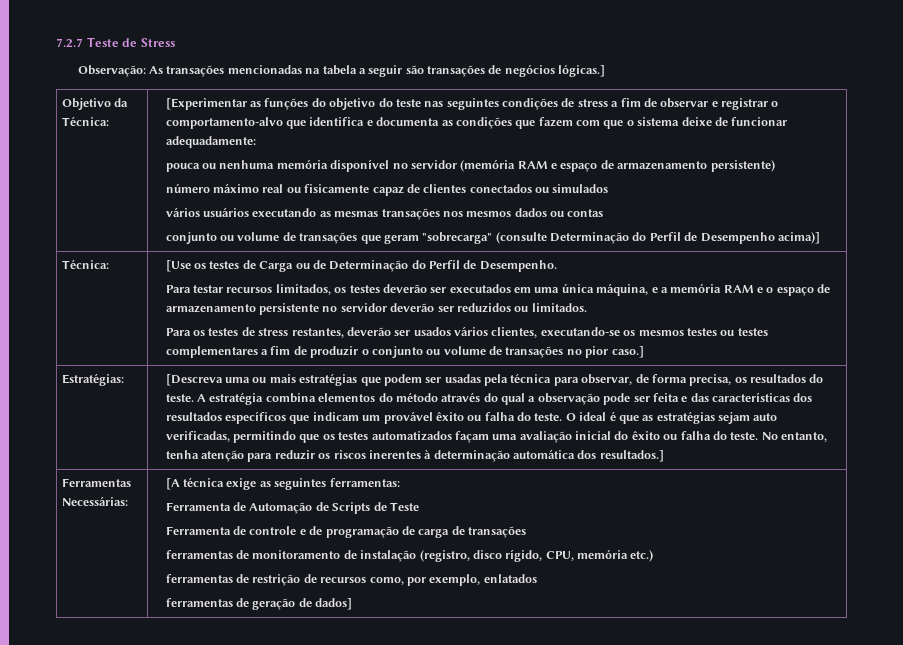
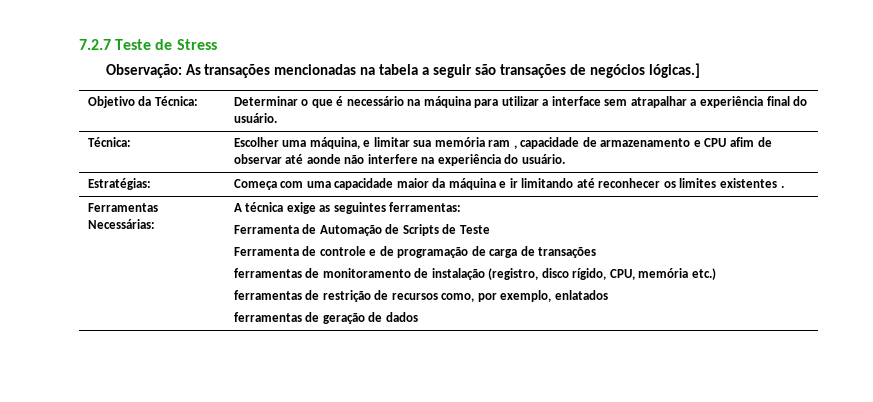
- [Experimentar as funções do objetivo do teste nas seguintes condições de stress a fim de observar e registrar o comportamento-alvo que identifica e documenta as condições que fazem com que o sistema deixe de funcionar adequadamente:
- pouca ou nenhuma memória disponível no servidor (memória RAM e espaço de armazenamento persistente)
- número máximo real ou fisicamente capaz de clientes conectados ou simulados
- vários usuários executando as mesmas transações nos mesmos dados ou contas
- conjunto ou volume de transações que geram "sobrecarga" (consulte Determinação do Perfil de Desempenho acima)]
- Técnica: | [Use os testes de Carga ou de Determinação do Perfil de Desempenho.
- Para testar recursos limitados, os testes deverão ser executados em uma única máquina, e a memória RAM e o espaço de armazenamento persistente no servidor deverão ser reduzidos ou limitados.
- Para os testes de stress restantes, deverão ser usados vários clientes, executando-se os mesmos testes ou testes complementares a fim de produzir o conjunto ou volume de transações no pior caso.]
- Estratégias: | [Descreva uma ou mais estratégias que podem ser usadas pela técnica para observar, de forma precisa, os resultados do teste. A estratégia combina elementos do método através do qual a observação pode ser feita e das características dos resultados específicos que indicam um provável êxito ou falha do teste. O ideal é que as estratégias sejam auto verificadas, permitindo que os testes automatizados façam uma avaliação inicial do êxito ou falha do teste. No entanto, tenha atenção para reduzir os riscos inerentes à determinação automática dos resultados.]
+ Determinar o que é necessário na máquina para utilizar a interface sem atrapalhar a experiência final do usuário.
+ Técnica: | Escolher uma máquina, e limitar sua memória ram , capacidade de armazenamento e CPU afim de observar até aonde não interfere na experiência do usuário.
+ Estratégias: | Começa com uma capacidade maior da máquina e ir limitando até reconhecer os limites existentes .
- [A técnica exige as seguintes ferramentas:
+ A técnica exige as seguintes ferramentas:
- ferramentas de geração de dados]
+ ferramentas de geração de dados

